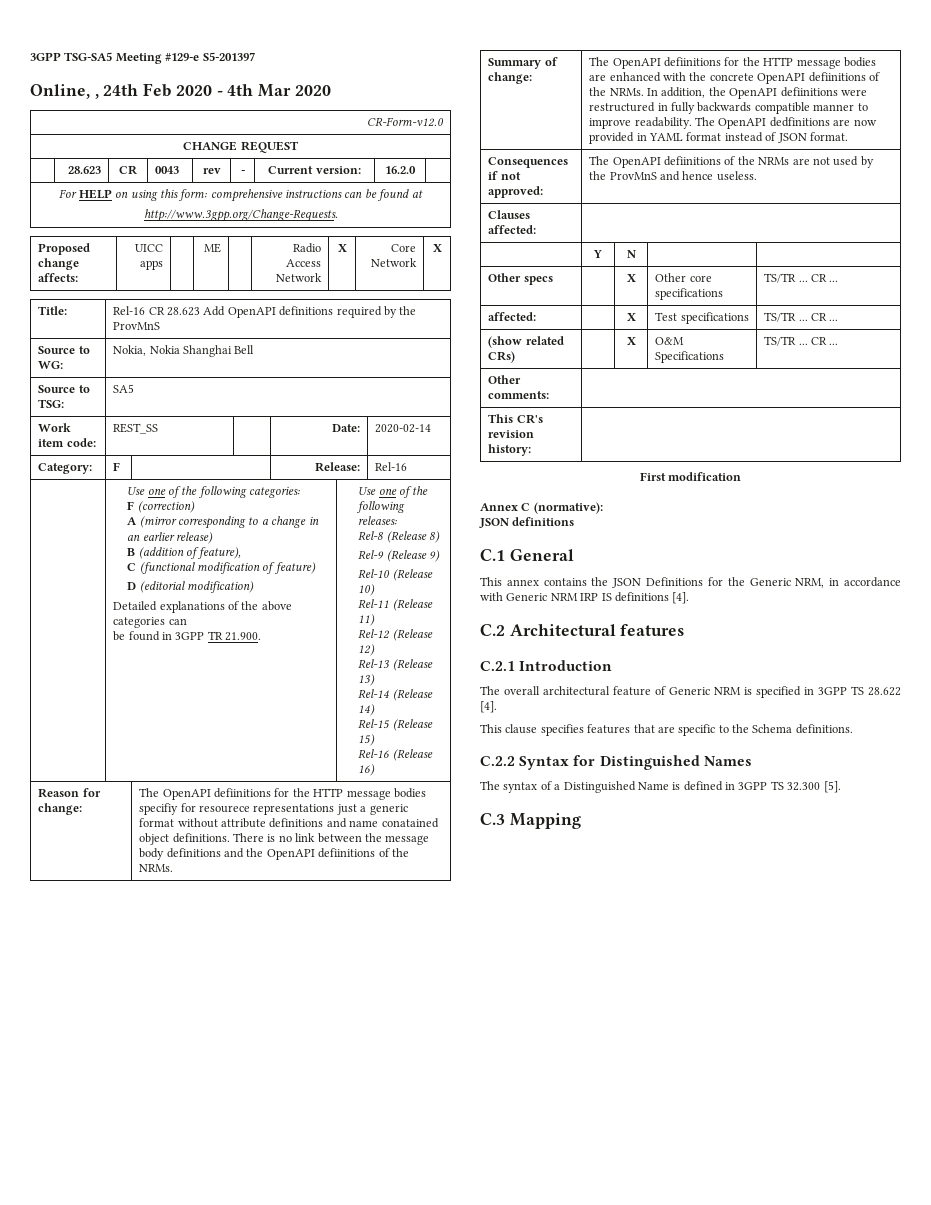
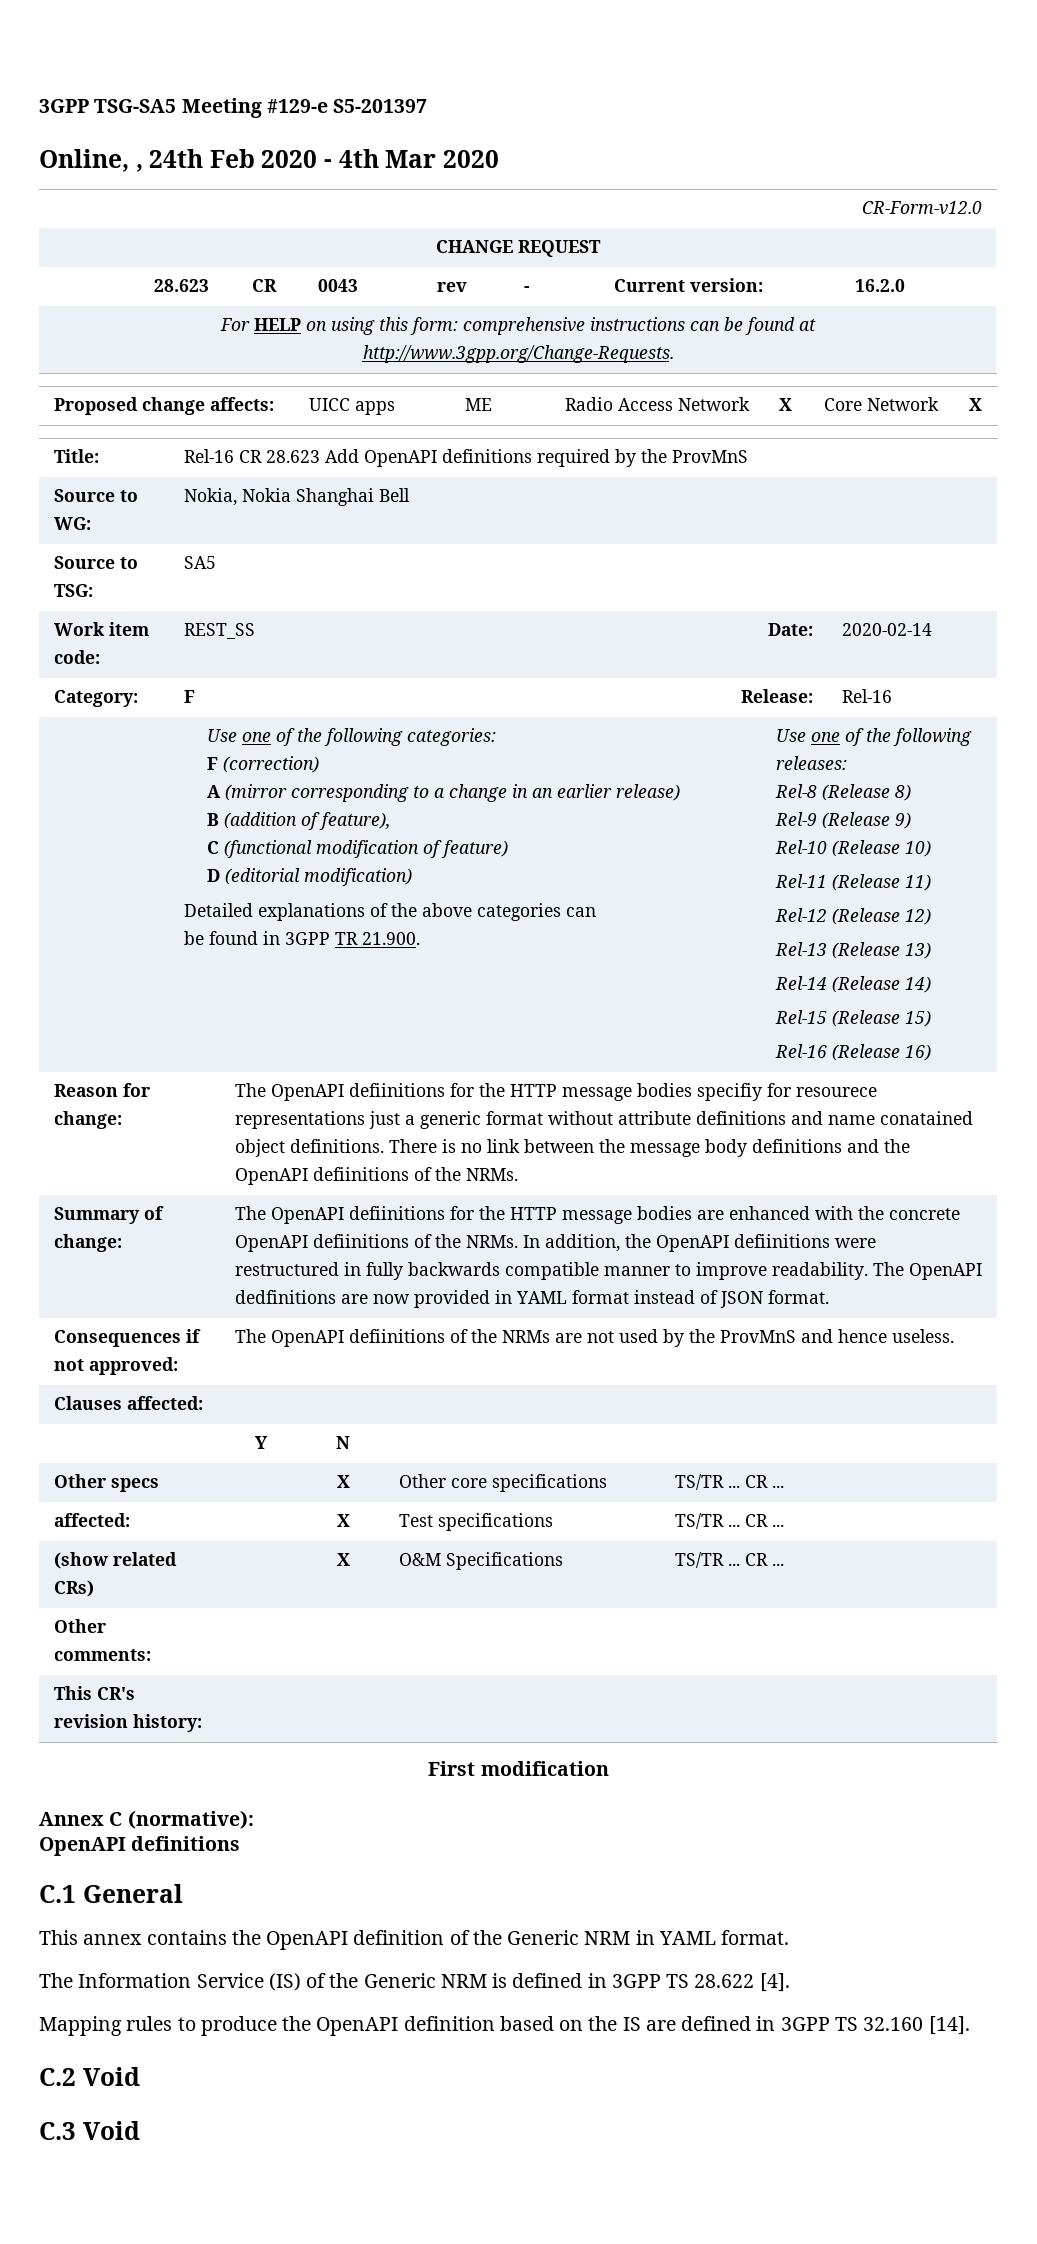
  Annex C (normative):
- JSON definitions
+ OpenAPI definitions
- This annex contains the JSON Definitions for the Generic NRM, in accordance with Generic NRM IRP IS definitions [4].
- C.2 Architectural features
- C.2.1 Introduction
- The overall architectural feature of Generic NRM is specified in 3GPP TS 28.622 [4].
+ This annex contains the OpenAPI definition of the Generic NRM in YAML format.
+ The Information Service (IS) of the Generic NRM is defined in 3GPP TS 28.622 [4].
- This clause specifies features that are specific to the Schema definitions.
- C.2.2 Syntax for Distinguished Names
- The syntax of a Distinguished Name is defined in 3GPP TS 32.300 [5].
+ Mapping rules to produce the OpenAPI definition based on the IS are defined in 3GPP TS 32.160 [14].
+ C.2 Void
- C.3 Mapping
+ C.3 Void

